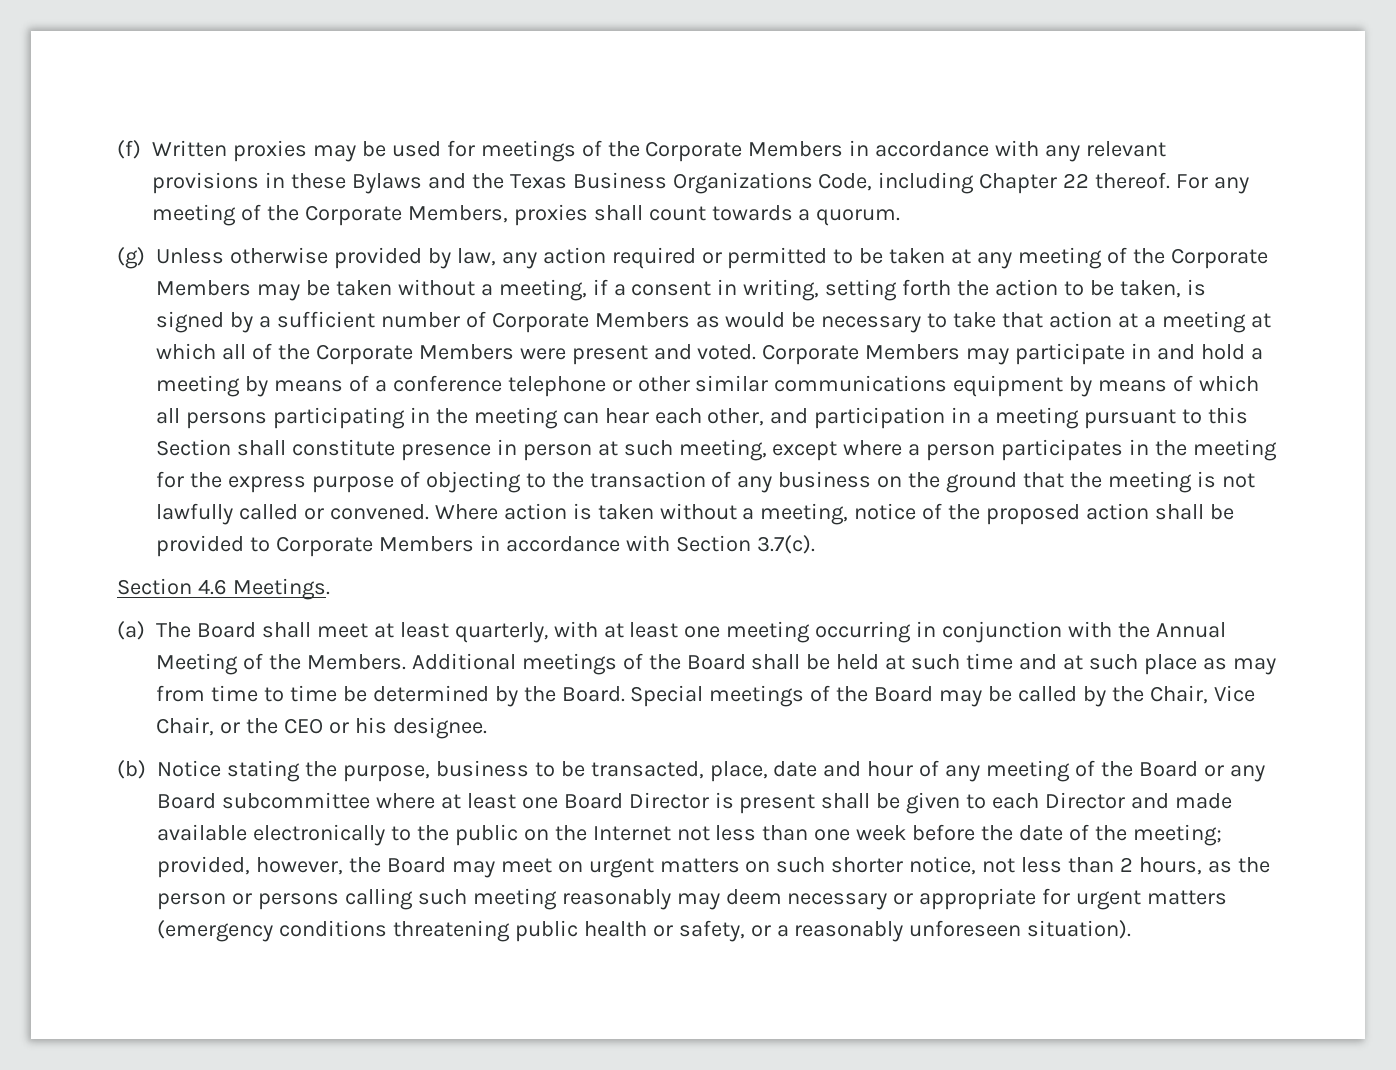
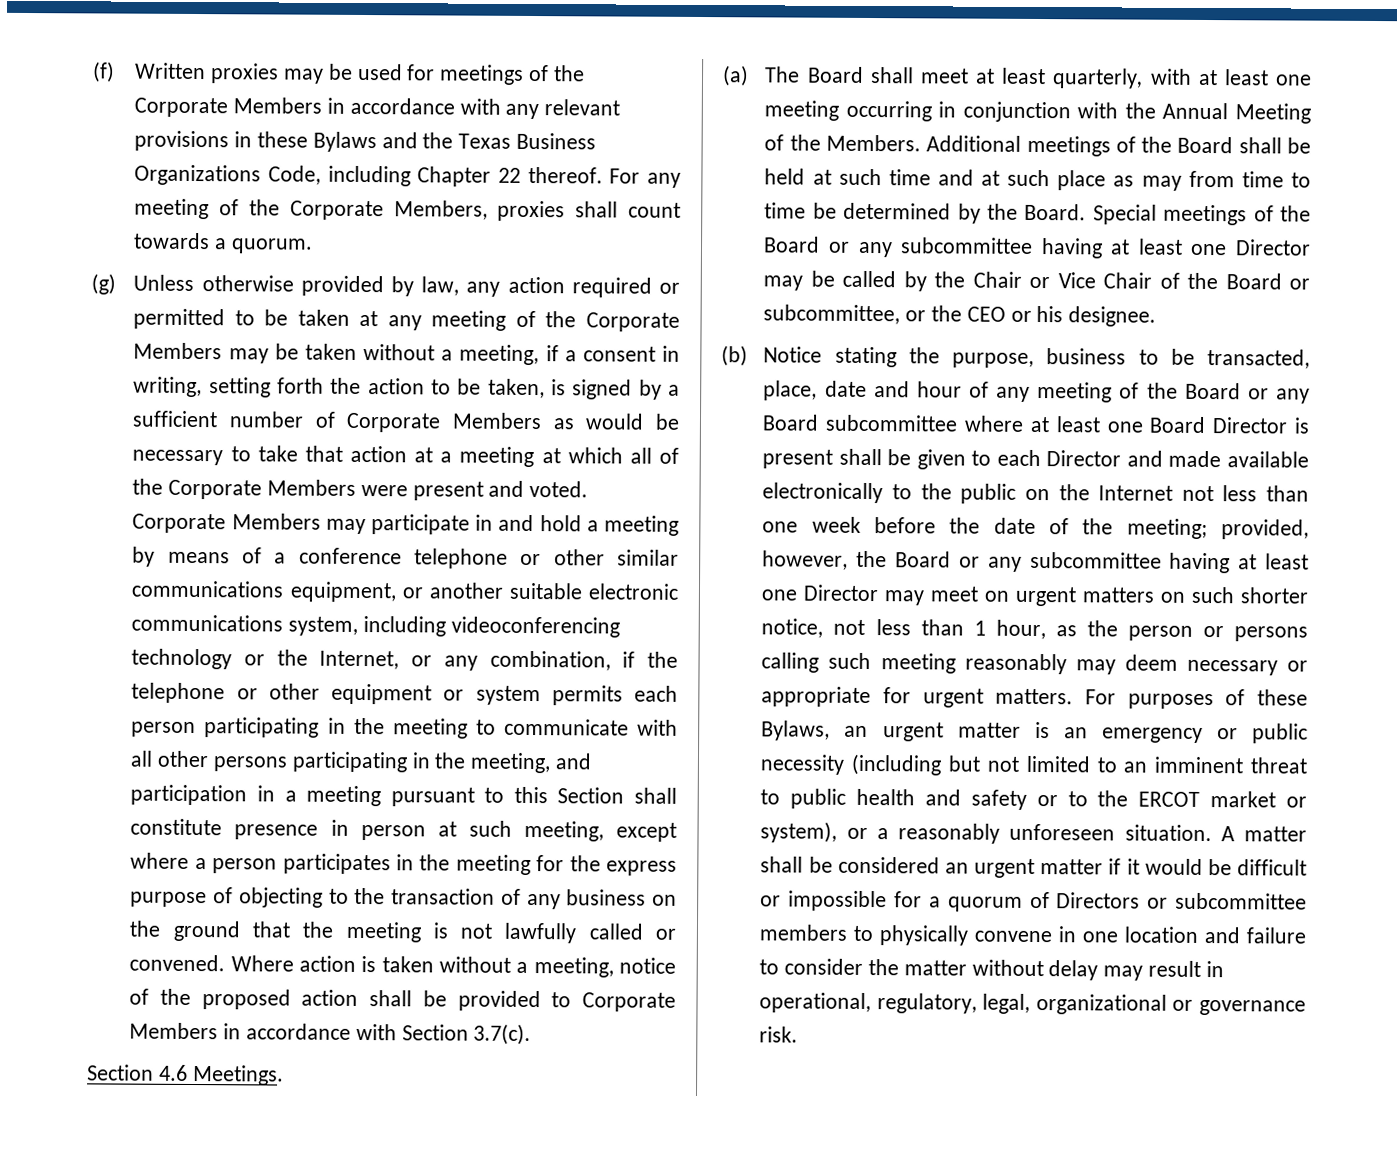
- Corporate Members may participate in and hold a meeting by means of a conference telephone or other similar communications equipment by means of which all persons participating in the meeting can hear each other, and participation in a meeting pursuant to this Section shall constitute presence in person at such meeting, except where a person participates in the meeting for the express purpose of objecting to the transaction of any business on the ground that the meeting is not lawfully called or convened.
+ Corporate Members may participate in and hold a meeting by means of a conference telephone or other similar communications equipment, or another suitable electronic communications system, including videoconferencing technology or the Internet, or any combination, if the telephone or other equipment or system permits each person participating in the meeting to communicate with all other persons participating in the meeting, and participation in a meeting pursuant to this Section shall constitute presence in person at such meeting, except where a person participates in the meeting for the express purpose of objecting to the transaction of any business on the ground that the meeting is not lawfully called or convened.
- Special meetings of the Board may be called by the Chair, Vice Chair, or the CEO or his designee.
+ Special meetings of the Board or any subcommittee having at least one Director may be called by the Chair or Vice Chair of the Board or subcommittee, or the CEO or his designee.
- provided, however, the Board may meet on urgent matters on such shorter notice, not less than 2 hours, as the person or persons calling such meeting reasonably may deem necessary or appropriate for urgent matters (emergency conditions threatening public health or safety, or a reasonably unforeseen situation).
+ provided, however, the Board or any subcommittee having at least one Director may meet on urgent matters on such shorter notice, not less than 1 hour, as the person or persons calling such meeting reasonably may deem necessary or appropriate for urgent matters. For purposes of these Bylaws, an urgent matter is an emergency or public necessity (including but not limited to an imminent threat to public health and safety or to the ERCOT market or system), or a reasonably unforeseen situation. A matter shall be considered an urgent matter if it would be difficult or impossible for a quorum of Directors or subcommittee members to physically convene in one location and failure to consider the matter without delay may result in operational, regulatory, legal, organizational or governance risk.

